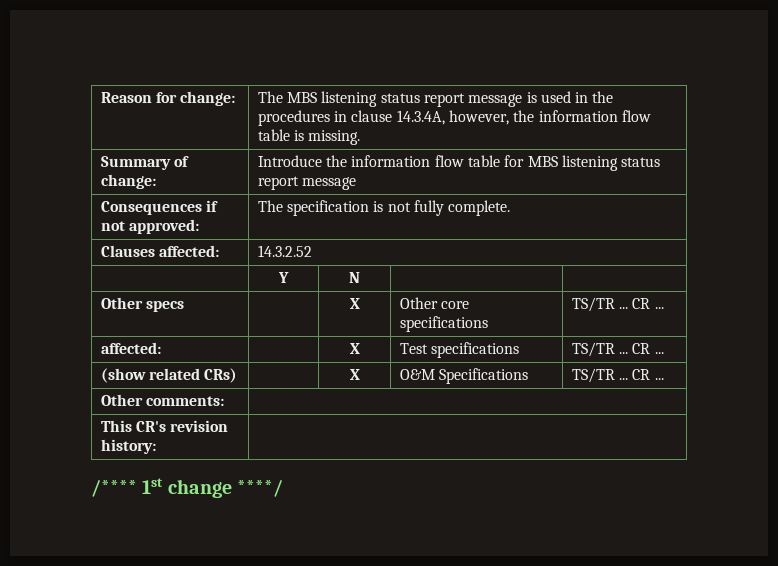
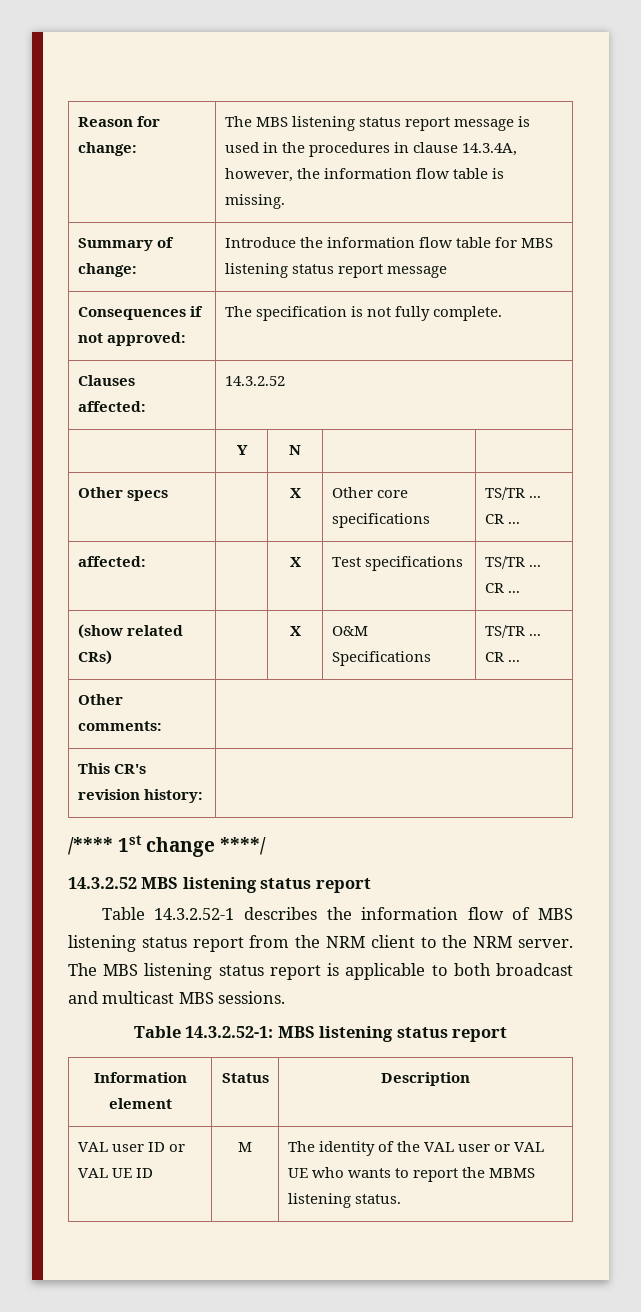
+ 14.3.2.52 MBS listening status report
+ Table 14.3.2.52-1 describes the information flow of MBS listening status report from the NRM client to the NRM server. The MBS listening status report is applicable to both broadcast and multicast MBS sessions.
+ Table 14.3.2.52-1: MBS listening status report
+ Information element | Status | Description
+ VAL user ID or VAL UE ID | M | The identity of the VAL user or VAL UE who wants to report the MBMS listening status.

